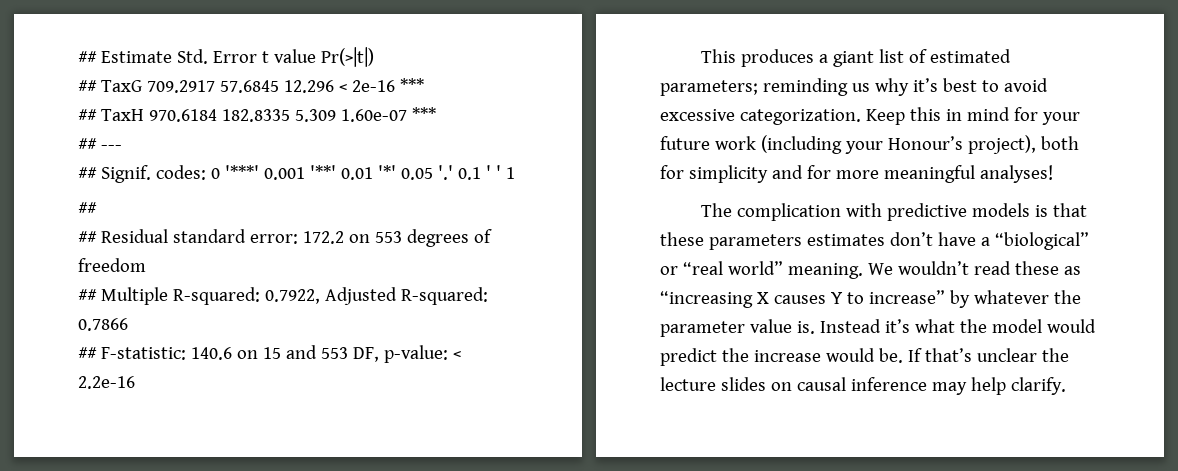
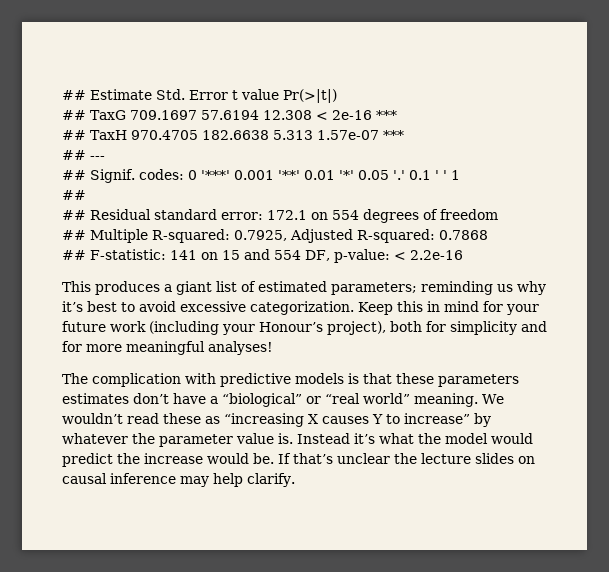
- ## TaxG 709.2917 57.6845 12.296 < 2e-16 ***
+ ## TaxG 709.1697 57.6194 12.308 < 2e-16 ***
- ## TaxH 970.6184 182.8335 5.309 1.60e-07 ***
+ ## TaxH 970.4705 182.6638 5.313 1.57e-07 ***
- ## Residual standard error: 172.2 on 553 degrees of freedom
+ ## Residual standard error: 172.1 on 554 degrees of freedom
- ## Multiple R-squared: 0.7922, Adjusted R-squared: 0.7866
+ ## Multiple R-squared: 0.7925, Adjusted R-squared: 0.7868
- ## F-statistic: 140.6 on 15 and 553 DF, p-value: < 2.2e-16
+ ## F-statistic: 141 on 15 and 554 DF, p-value: < 2.2e-16

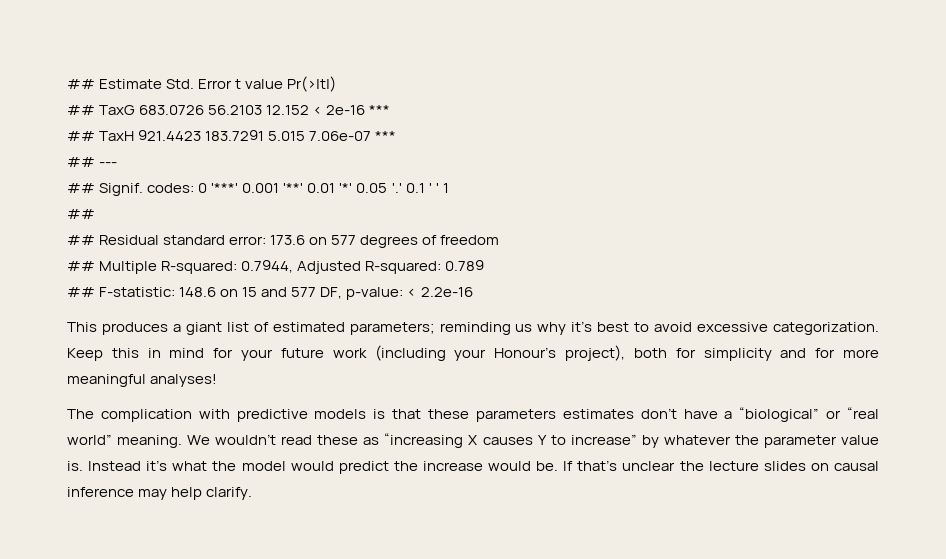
- ## TaxG 709.1697 57.6194 12.308 < 2e-16 ***
+ ## TaxG 683.0726 56.2103 12.152 < 2e-16 ***
- ## TaxH 970.4705 182.6638 5.313 1.57e-07 ***
+ ## TaxH 921.4423 183.7291 5.015 7.06e-07 ***
- ## Residual standard error: 172.1 on 554 degrees of freedom
+ ## Residual standard error: 173.6 on 577 degrees of freedom
- ## Multiple R-squared: 0.7925, Adjusted R-squared: 0.7868
+ ## Multiple R-squared: 0.7944, Adjusted R-squared: 0.789
- ## F-statistic: 141 on 15 and 554 DF, p-value: < 2.2e-16
+ ## F-statistic: 148.6 on 15 and 577 DF, p-value: < 2.2e-16

